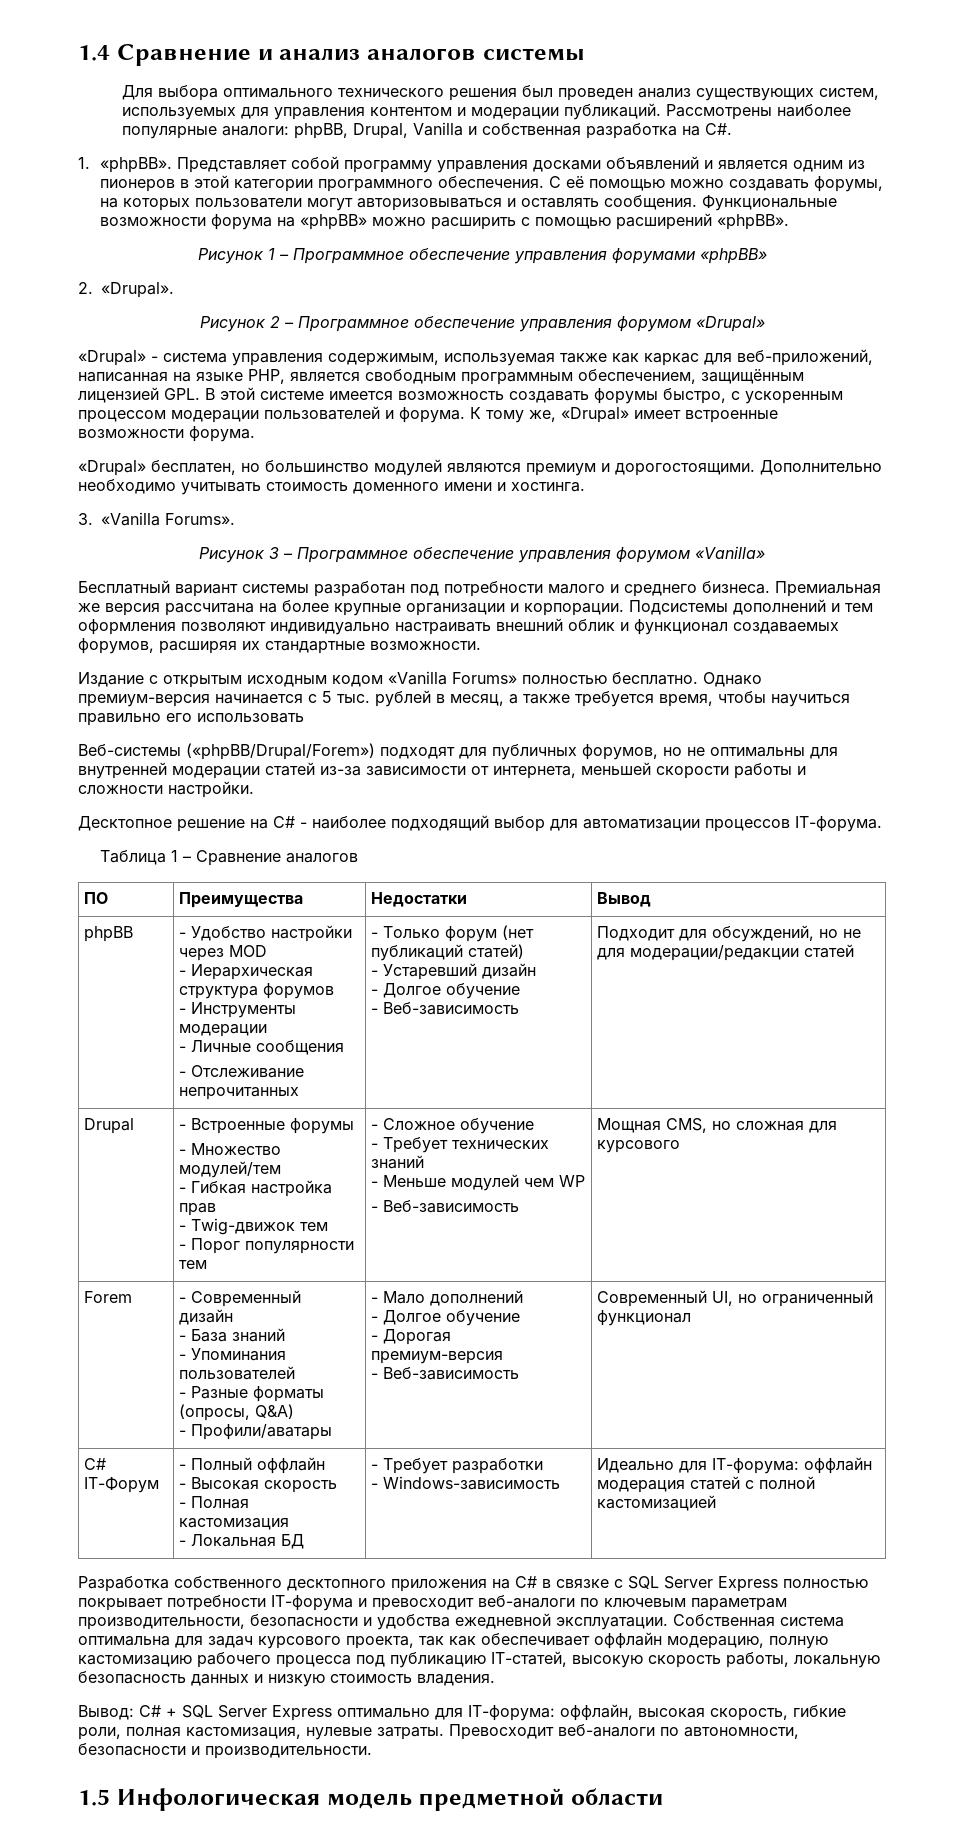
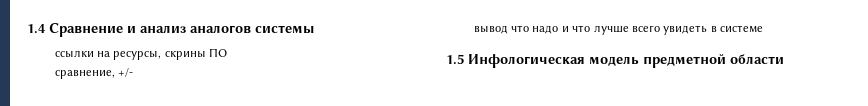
- Для выбора оптимального технического решения был проведен анализ существующих систем, используемых для управления контентом и модерации публикаций. Рассмотрены наиболее популярные аналоги: phpBB, Drupal, Vanilla и собственная разработка на C#.
- 1. «phpBB». Представляет собой программу управления досками объявлений и является одним из пионеров в этой категории программного обеспечения. С её помощью можно создавать форумы, на которых пользователи могут авторизовываться и оставлять сообщения. Функциональные возможности форума на «phpBB» можно расширить с помощью расширений «phpBB».
- Рисунок 1 – Программное обеспечение управления форумами «phpBB»
- 2. «Drupal».
- Рисунок 2 – Программное обеспечение управления форумом «Drupal»
- «Drupal» - система управления содержимым, используемая также как каркас для веб-приложений, написанная на языке PHP, является свободным программным обеспечением, защищённым лицензией GPL. В этой системе имеется возможность создавать форумы быстро, с ускоренным процессом модерации пользователей и форума. К тому же, «Drupal» имеет встроенные возможности форума.
- «Drupal» бесплатен, но большинство модулей являются премиум и дорогостоящими. Дополнительно необходимо учитывать стоимость доменного имени и хостинга.
- 3. «Vanilla Forums».
- Рисунок 3 – Программное обеспечение управления форумом «Vanilla»
- Бесплатный вариант системы разработан под потребности малого и среднего бизнеса. Премиальная же версия рассчитана на более крупные организации и корпорации. Подсистемы дополнений и тем оформления позволяют индивидуально настраивать внешний облик и функционал создаваемых форумов, расширяя их стандартные возможности.
- Издание с открытым исходным кодом «Vanilla Forums» полностью бесплатно. Однако премиум-версия начинается с 5 тыс. рублей в месяц, а также требуется время, чтобы научиться правильно его использовать
- Веб-системы («phpBB/Drupal/Forem») подходят для публичных форумов, но не оптимальны для внутренней модерации статей из-за зависимости от интернета, меньшей скорости работы и сложности настройки.
- Десктопное решение на C# - наиболее подходящий выбор для автоматизации процессов IT-форума.
- Таблица 1 – Сравнение аналогов
- ПО | Преимущества | Недостатки | Вывод
- phpBB | - Удобство настройки через MOD
- - Иерархическая структура форумов
- - Инструменты модерации
- - Личные сообщения
- - Отслеживание непрочитанных | - Только форум (нет публикаций статей)
- - Устаревший дизайн
- - Долгое обучение
- - Веб-зависимость | Подходит для обсуждений, но не для модерации/редакции статей
- Drupal | - Встроенные форумы
- - Множество модулей/тем
- - Гибкая настройка прав
- - Twig-движок тем
- - Порог популярности тем | - Сложное обучение
- - Требует технических знаний
- - Меньше модулей чем WP
- - Веб-зависимость | Мощная CMS, но сложная для курсового
- Forem | - Современный дизайн
- - База знаний
- - Упоминания пользователей
- - Разные форматы (опросы, Q&A)
- - Профили/аватары | - Мало дополнений
- - Долгое обучение
- - Дорогая премиум-версия
- - Веб-зависимость | Современный UI, но ограниченный функционал
- C# IT-Форум | - Полный оффлайн
- - Высокая скорость
- - Полная кастомизация
- - Локальная БД | - Требует разработки
- - Windows-зависимость | Идеально для IT-форума: оффлайн модерация статей с полной кастомизацией
- Разработка собственного десктопного приложения на C# в связке с SQL Server Express полностью покрывает потребности IT-форума и превосходит веб-аналоги по ключевым параметрам производительности, безопасности и удобства ежедневной эксплуатации. Собственная система оптимальна для задач курсового проекта, так как обеспечивает оффлайн модерацию, полную кастомизацию рабочего процесса под публикацию IT-статей, высокую скорость работы, локальную безопасность данных и низкую стоимость владения.
- Вывод: C# + SQL Server Express оптимально для IT-форума: оффлайн, высокая скорость, гибкие роли, полная кастомизация, нулевые затраты. Превосходит веб-аналоги по автономности, безопасности и производительности.
+ ссылки на ресурсы, скрины ПО
+ сравнение, +/-
+ вывод что надо и что лучше всего увидеть в системе

